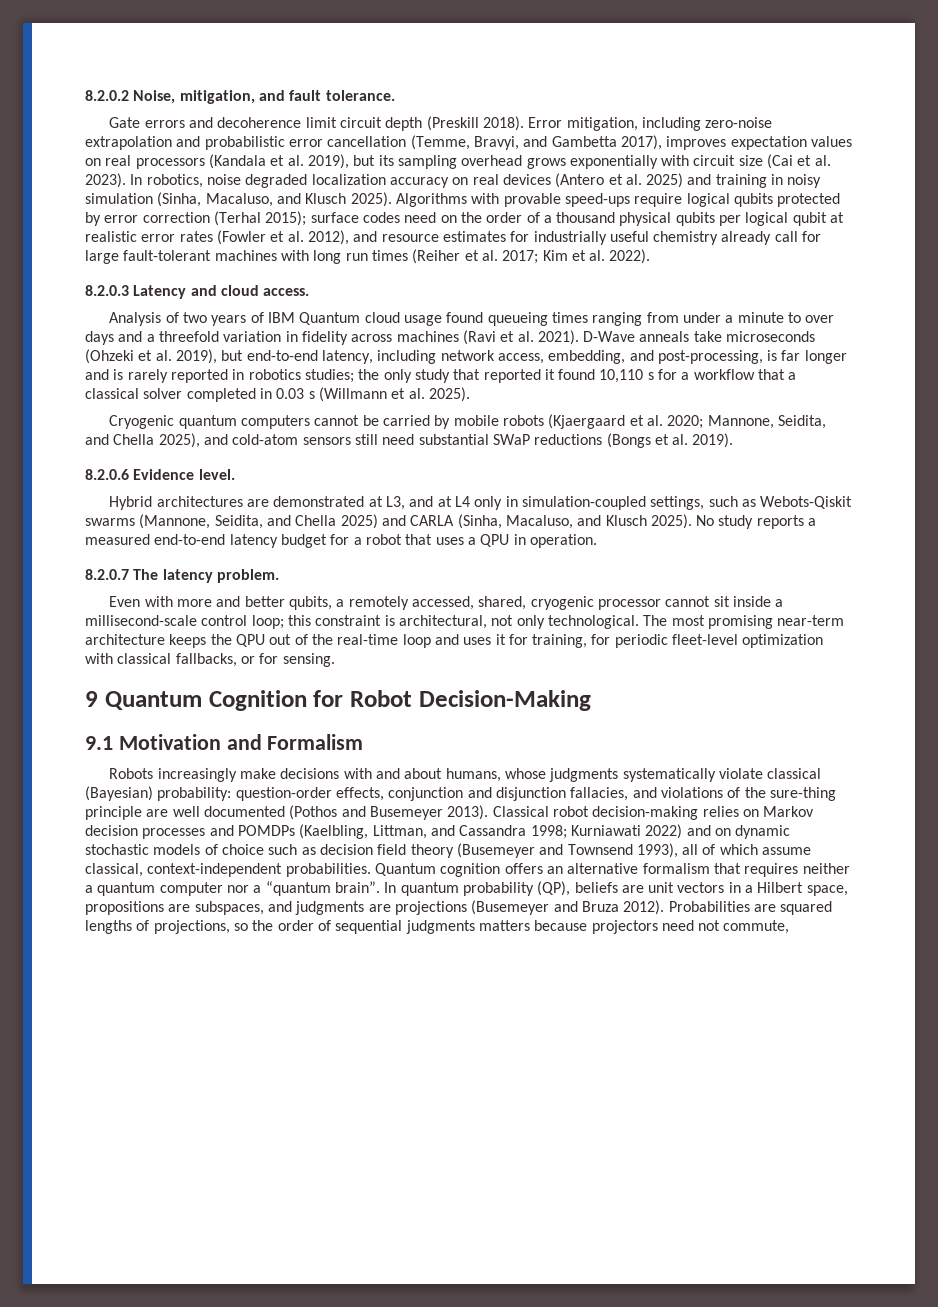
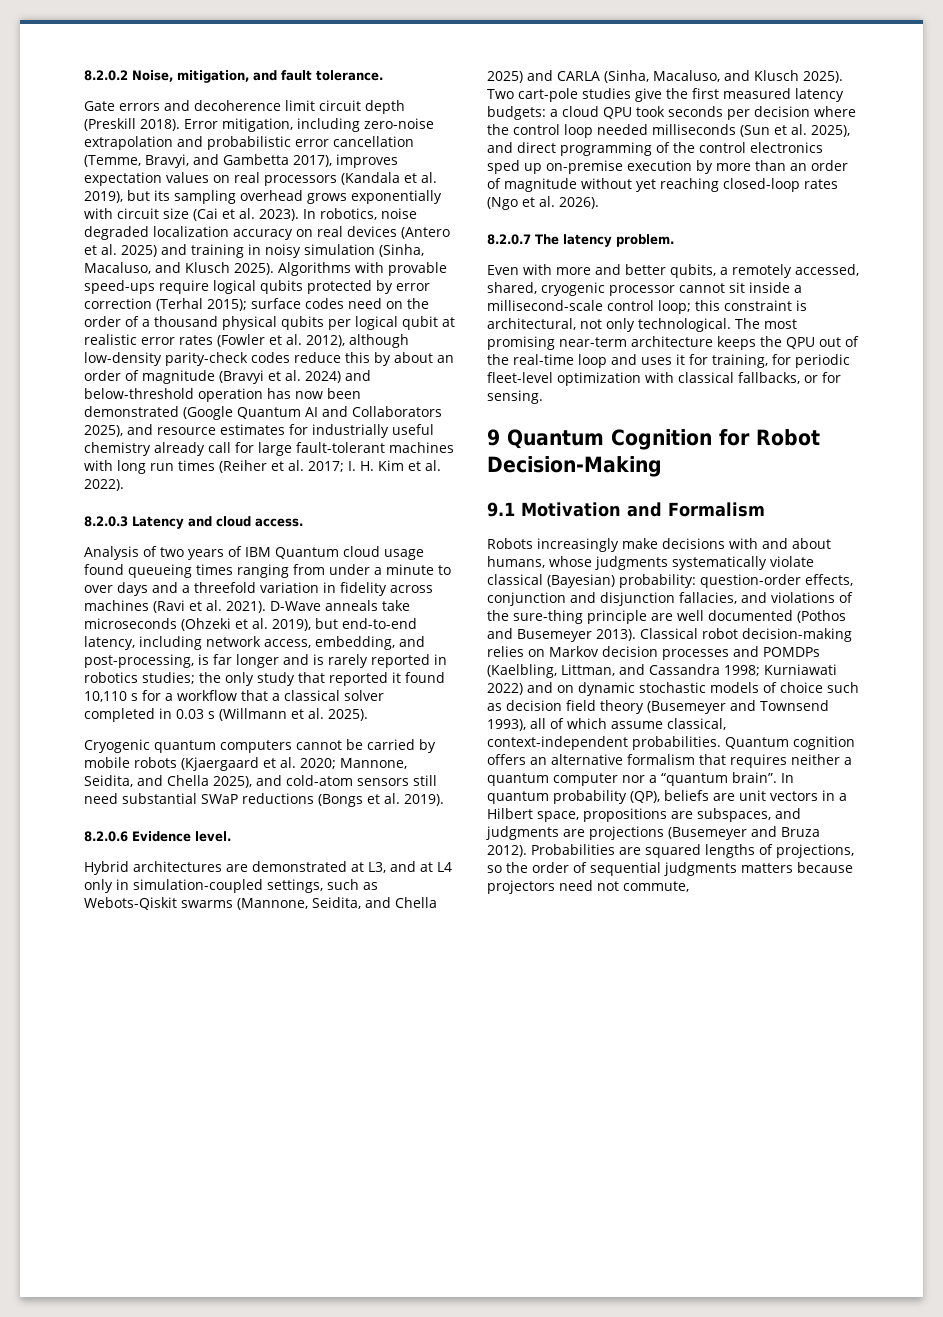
- Algorithms with provable speed-ups require logical qubits protected by error correction (Terhal 2015); surface codes need on the order of a thousand physical qubits per logical qubit at realistic error rates (Fowler et al. 2012), and resource estimates for industrially useful chemistry already call for large fault-tolerant machines with long run times (Reiher et al. 2017; Kim et al. 2022).
+ Algorithms with provable speed-ups require logical qubits protected by error correction (Terhal 2015); surface codes need on the order of a thousand physical qubits per logical qubit at realistic error rates (Fowler et al. 2012), although low-density parity-check codes reduce this by about an order of magnitude (Bravyi et al. 2024) and below-threshold operation has now been demonstrated (Google Quantum AI and Collaborators 2025), and resource estimates for industrially useful chemistry already call for large fault-tolerant machines with long run times (Reiher et al. 2017; I. H. Kim et al. 2022).
- No study reports a measured end-to-end latency budget for a robot that uses a QPU in operation.
+ Two cart-pole studies give the first measured latency budgets: a cloud QPU took seconds per decision where the control loop needed milliseconds (Sun et al. 2025), and direct programming of the control electronics sped up on-premise execution by more than an order of magnitude without yet reaching closed-loop rates (Ngo et al. 2026).

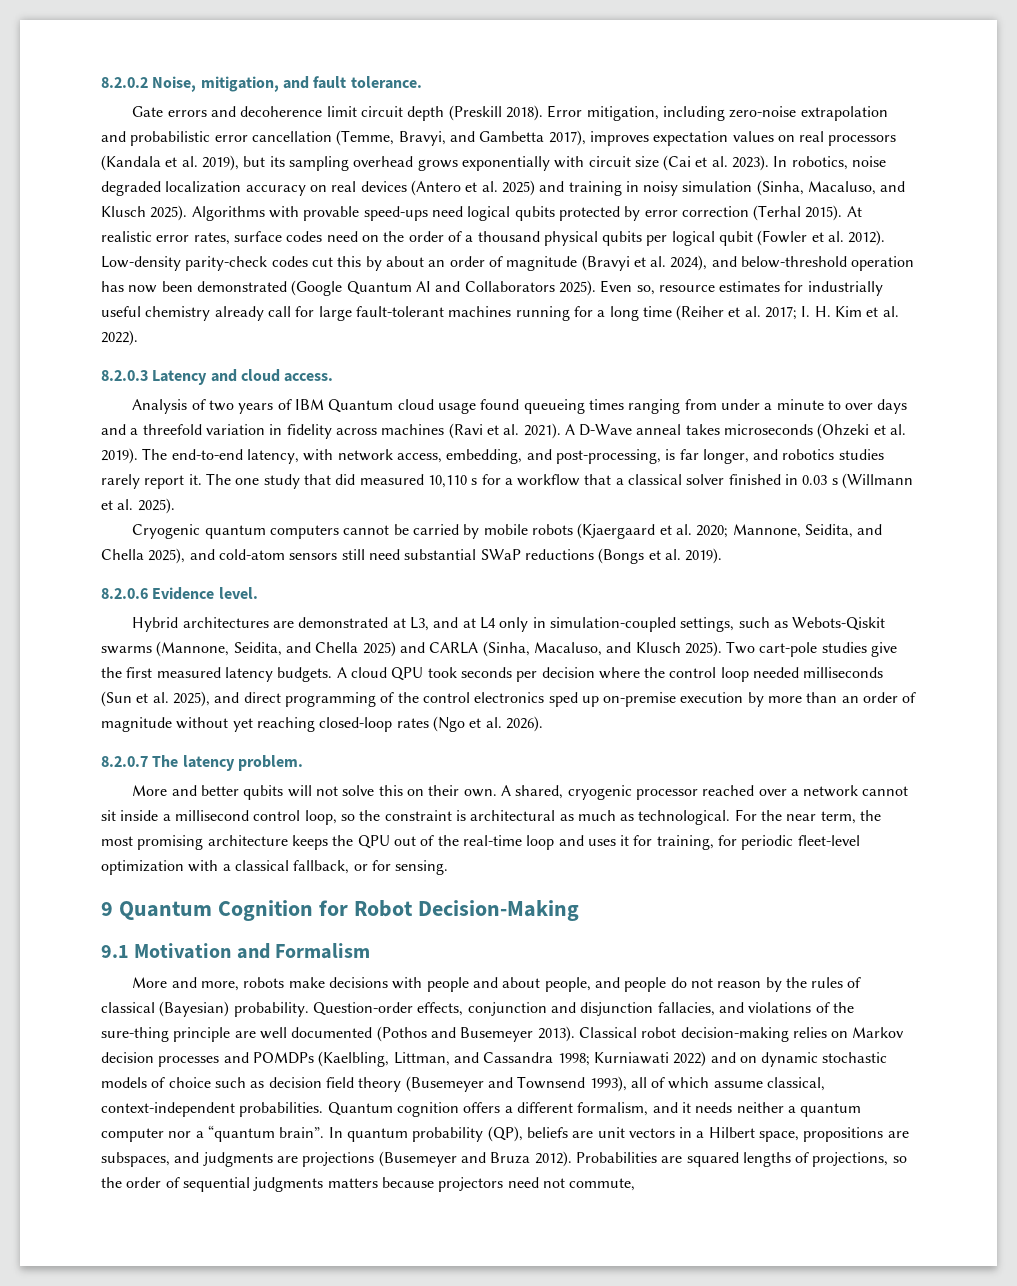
- Algorithms with provable speed-ups require logical qubits protected by error correction (Terhal 2015); surface codes need on the order of a thousand physical qubits per logical qubit at realistic error rates (Fowler et al. 2012), although low-density parity-check codes reduce this by about an order of magnitude (Bravyi et al. 2024) and below-threshold operation has now been demonstrated (Google Quantum AI and Collaborators 2025), and resource estimates for industrially useful chemistry already call for large fault-tolerant machines with long run times (Reiher et al. 2017;
+ Algorithms with provable speed-ups need logical qubits protected by error correction (Terhal 2015). At realistic error rates, surface codes need on the order of a thousand physical qubits per logical qubit (Fowler et al. 2012). Low-density parity-check codes cut this by about an order of magnitude (Bravyi et al. 2024), and below-threshold operation has now been demonstrated (Google Quantum AI and Collaborators 2025). Even so, resource estimates for industrially useful chemistry already call for large fault-tolerant machines running for a long time (Reiher et al. 2017;
- D-Wave anneals take microseconds (Ohzeki et al. 2019), but end-to-end latency, including network access, embedding, and post-processing, is far longer and is rarely reported in robotics studies; the only study that reported it found 10,110 s for a workflow that a classical solver completed in 0.03 s (Willmann et al. 2025).
+ A D-Wave anneal takes microseconds (Ohzeki et al. 2019). The end-to-end latency, with network access, embedding, and post-processing, is far longer, and robotics studies rarely report it. The one study that did measured 10,110 s for a workflow that a classical solver finished in 0.03 s (Willmann et al. 2025).
- Two cart-pole studies give the first measured latency budgets: a cloud QPU took seconds per decision where the control loop needed milliseconds (Sun et al. 2025), and direct programming of the control electronics sped up on-premise execution by more than an order of magnitude without yet reaching closed-loop rates (Ngo et al. 2026).
+ Two cart-pole studies give the first measured latency budgets. A cloud QPU took seconds per decision where the control loop needed milliseconds (Sun et al. 2025), and direct programming of the control electronics sped up on-premise execution by more than an order of magnitude without yet reaching closed-loop rates (Ngo et al. 2026).
- Even with more and better qubits, a remotely accessed, shared, cryogenic processor cannot sit inside a millisecond-scale control loop; this constraint is architectural, not only technological. The most promising near-term architecture keeps the QPU out of the real-time loop and uses it for training, for periodic fleet-level optimization with classical fallbacks, or for sensing.
+ More and better qubits will not solve this on their own. A shared, cryogenic processor reached over a network cannot sit inside a millisecond control loop, so the constraint is architectural as much as technological. For the near term, the most promising architecture keeps the QPU out of the real-time loop and uses it for training, for periodic fleet-level optimization with a classical fallback, or for sensing.
- Robots increasingly make decisions with and about humans, whose judgments systematically violate classical (Bayesian) probability: question-order effects, conjunction and disjunction fallacies, and violations of the sure-thing principle are well documented (Pothos and Busemeyer 2013).
+ More and more, robots make decisions with people and about people, and people do not reason by the rules of classical (Bayesian) probability. Question-order effects, conjunction and disjunction fallacies, and violations of the sure-thing principle are well documented (Pothos and Busemeyer 2013).
- Quantum cognition offers an alternative formalism that requires neither a quantum computer nor a “quantum brain”.
+ Quantum cognition offers a different formalism, and it needs neither a quantum computer nor a “quantum brain”.

